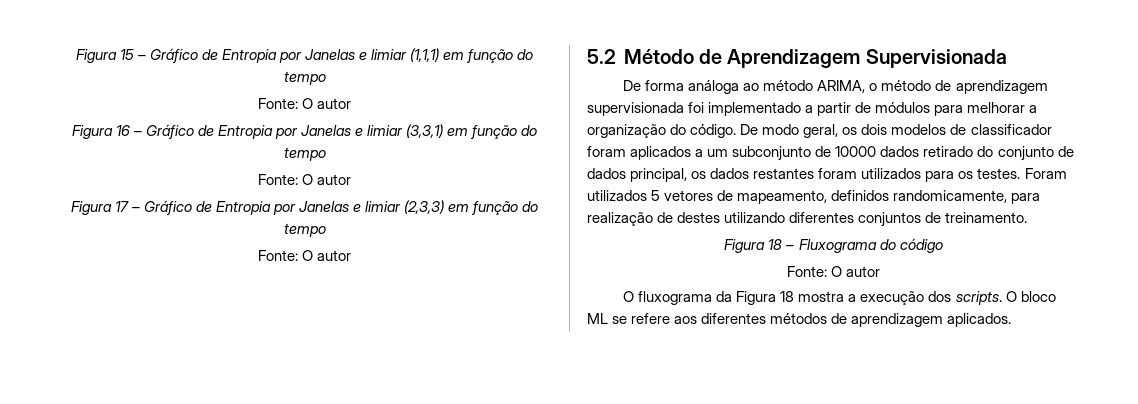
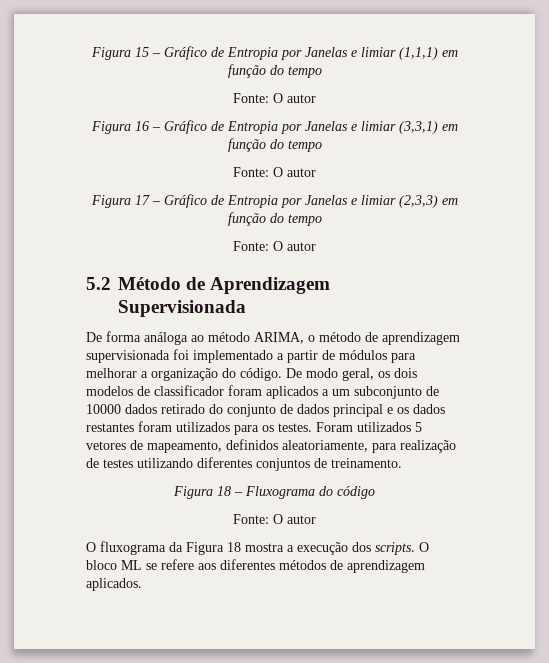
- De modo geral, os dois modelos de classificador foram aplicados a um subconjunto de 10000 dados retirado do conjunto de dados principal, os dados restantes foram utilizados para os testes.
+ De modo geral, os dois modelos de classificador foram aplicados a um subconjunto de 10000 dados retirado do conjunto de dados principal e os dados restantes foram utilizados para os testes.
- Foram utilizados 5 vetores de mapeamento, definidos randomicamente, para realização de destes utilizando diferentes conjuntos de treinamento.
+ Foram utilizados 5 vetores de mapeamento, definidos aleatoriamente, para realização de testes utilizando diferentes conjuntos de treinamento.

